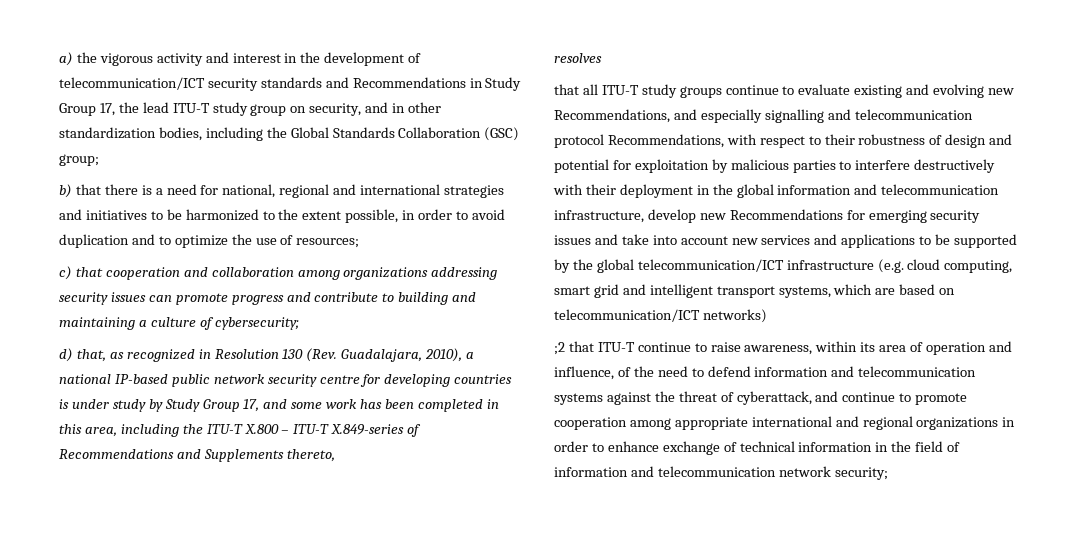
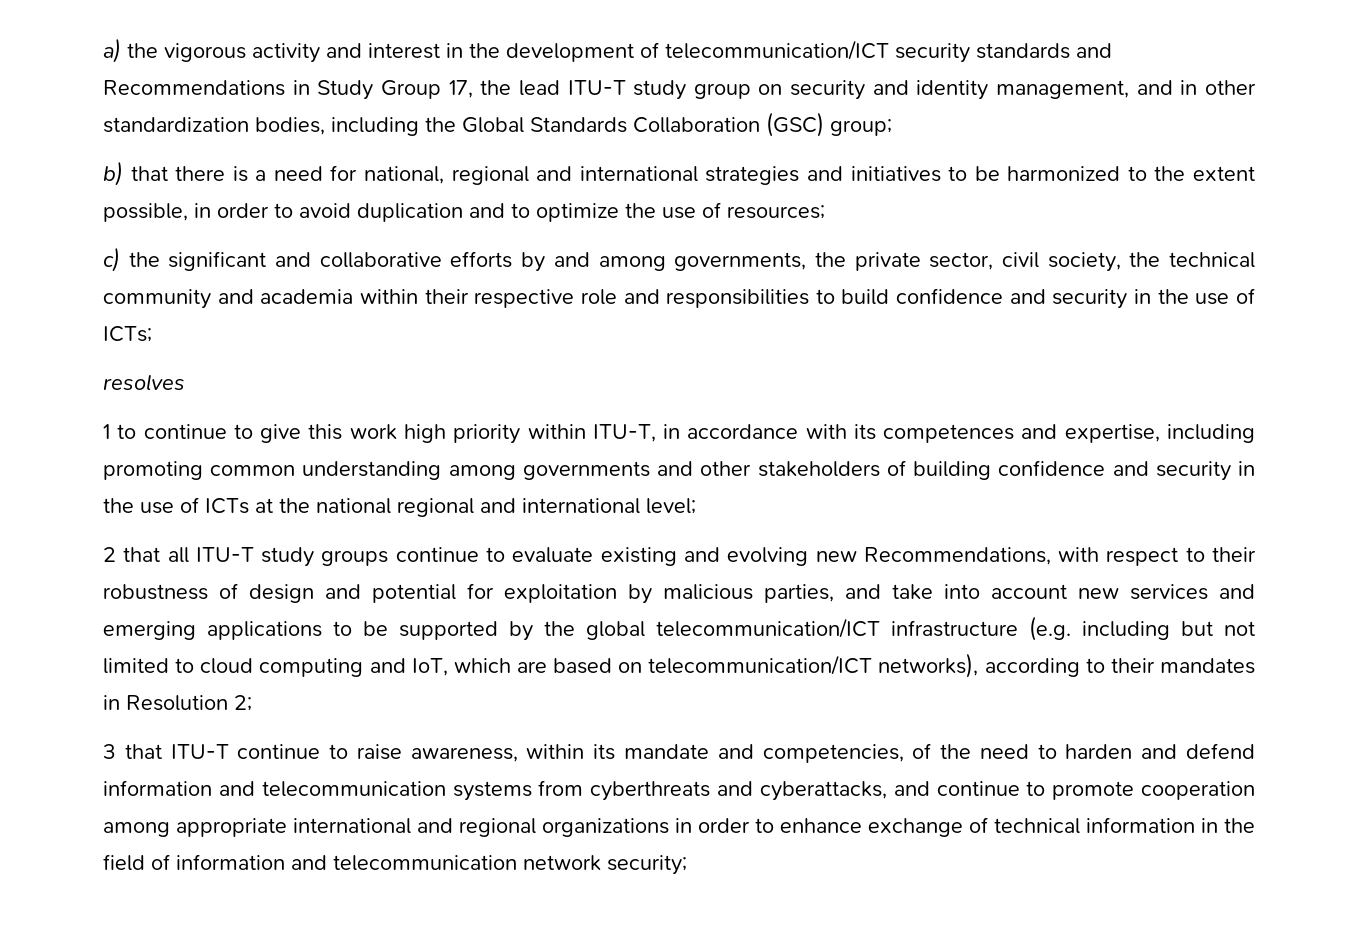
- a) the vigorous activity and interest in the development of telecommunication/ICT security standards and Recommendations in Study Group 17, the lead ITU-T study group on security, and in other standardization bodies, including the Global Standards Collaboration (GSC) group;
+ a) the vigorous activity and interest in the development of telecommunication/ICT security standards and Recommendations in Study Group 17, the lead ITU-T study group on security and identity management, and in other standardization bodies, including the Global Standards Collaboration (GSC) group;
- c) that cooperation and collaboration among organizations addressing security issues can promote progress and contribute to building and maintaining a culture of cybersecurity;
- d) that, as recognized in Resolution 130 (Rev. Guadalajara, 2010), a national IP-based public network security centre for developing countries is under study by Study Group 17, and some work has been completed in this area, including the ITU-T X.800 – ITU-T X.849-series of Recommendations and Supplements thereto,
+ c) the significant and collaborative efforts by and among governments, the private sector, civil society, the technical community and academia within their respective role and responsibilities to build confidence and security in the use of ICTs;
  resolves
- that all ITU-T study groups continue to evaluate existing and evolving new Recommendations, and especially signalling and telecommunication protocol Recommendations, with respect to their robustness of design and potential for exploitation by malicious parties to interfere destructively with their deployment in the global information and telecommunication infrastructure, develop new Recommendations for emerging security issues and take into account new services and applications to be supported by the global telecommunication/ICT infrastructure (e.g. cloud computing, smart grid and intelligent transport systems, which are based on telecommunication/ICT networks)
- ;2 that ITU-T continue to raise awareness, within its area of operation and influence, of the need to defend information and telecommunication systems against the threat of cyberattack, and continue to promote cooperation among appropriate international and regional organizations in order to enhance exchange of technical information in the field of information and telecommunication network security;
+ 1 to continue to give this work high priority within ITU-T, in accordance with its competences and expertise, including promoting common understanding among governments and other stakeholders of building confidence and security in the use of ICTs at the national regional and international level;
+ 2 that all ITU-T study groups continue to evaluate existing and evolving new Recommendations, with respect to their robustness of design and potential for exploitation by malicious parties, and take into account new services and emerging applications to be supported by the global telecommunication/ICT infrastructure (e.g. including but not limited to cloud computing and IoT, which are based on telecommunication/ICT networks), according to their mandates in Resolution 2;
+ 3 that ITU-T continue to raise awareness, within its mandate and competencies, of the need to harden and defend information and telecommunication systems from cyberthreats and cyberattacks, and continue to promote cooperation among appropriate international and regional organizations in order to enhance exchange of technical information in the field of information and telecommunication network security;

